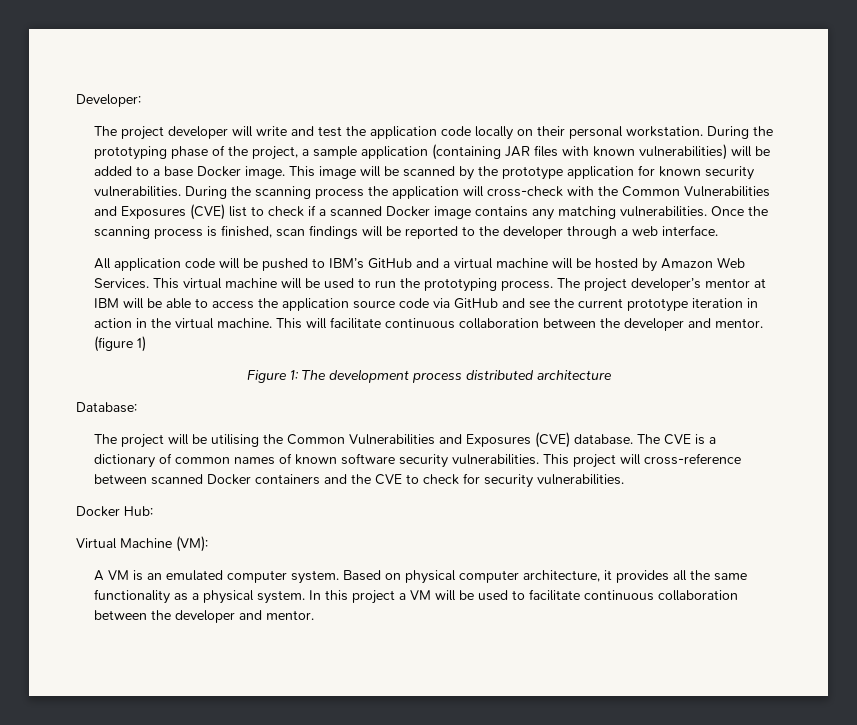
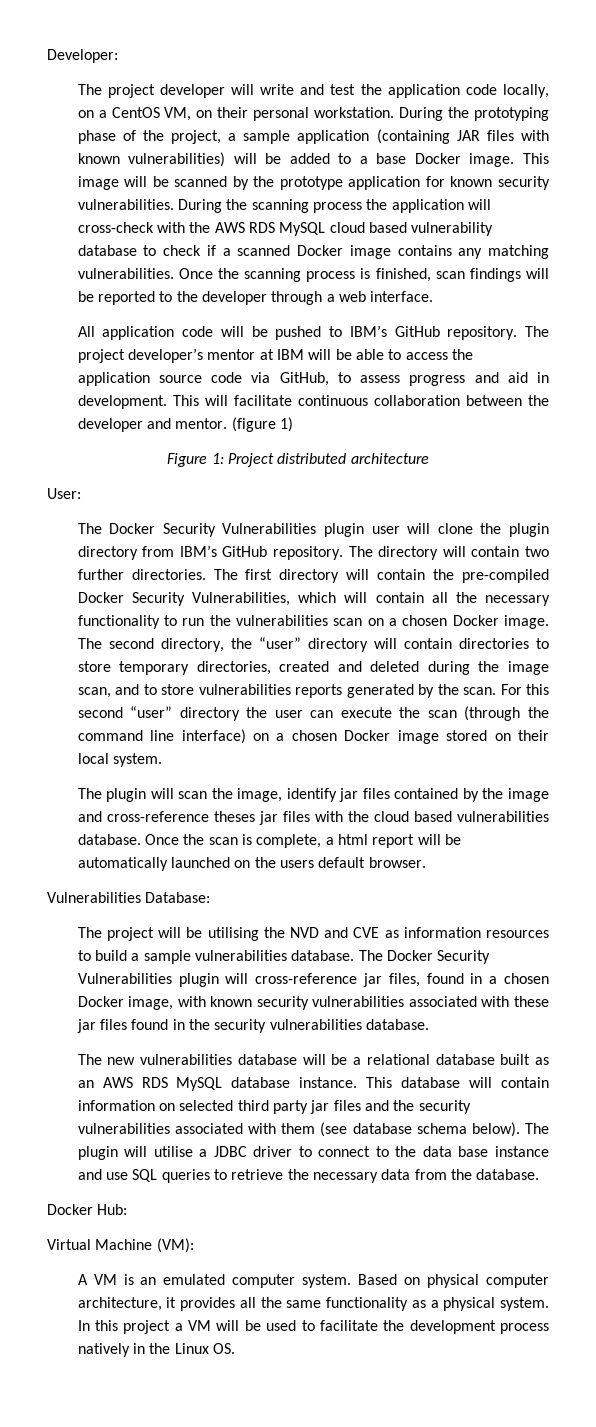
- The project developer will write and test the application code locally on their personal workstation.
+ The project developer will write and test the application code locally, on a CentOS VM, on their personal workstation.
- During the scanning process the application will cross-check with the Common Vulnerabilities and Exposures (CVE) list to check if a scanned Docker image contains any matching vulnerabilities.
+ During the scanning process the application will cross-check with the AWS RDS MySQL cloud based vulnerability database to check if a scanned Docker image contains any matching vulnerabilities.
- All application code will be pushed to IBM’s GitHub and a virtual machine will be hosted by Amazon Web Services. This virtual machine will be used to run the prototyping process.
+ All application code will be pushed to IBM’s GitHub repository.
- The project developer’s mentor at IBM will be able to access the application source code via GitHub and see the current prototype iteration in action in the virtual machine.
+ The project developer’s mentor at IBM will be able to access the application source code via GitHub, to assess progress and aid in development.
- Figure 1: The development process distributed architecture
+ Figure 1: Project distributed architecture
- Database:
+ User:
+ The Docker Security Vulnerabilities plugin user will clone the plugin directory from IBM’s GitHub repository. The directory will contain two further directories. The first directory will contain the pre-compiled Docker Security Vulnerabilities, which will contain all the necessary functionality to run the vulnerabilities scan on a chosen Docker image. The second directory, the “user” directory will contain directories to store temporary directories, created and deleted during the image scan, and to store vulnerabilities reports generated by the scan. For this second “user” directory the user can execute the scan (through the command line interface) on a chosen Docker image stored on their local system.
+ The plugin will scan the image, identify jar files contained by the image and cross-reference theses jar files with the cloud based vulnerabilities database. Once the scan is complete, a html report will be automatically launched on the users default browser.
+ Vulnerabilities Database:
- The project will be utilising the Common Vulnerabilities and Exposures (CVE) database. The CVE is a dictionary of common names of known software security vulnerabilities. This project will cross-reference between scanned Docker containers and the CVE to check for security vulnerabilities.
+ The project will be utilising the NVD and CVE as information resources to build a sample vulnerabilities database. The Docker Security Vulnerabilities plugin will cross-reference jar files, found in a chosen Docker image, with known security vulnerabilities associated with these jar files found in the security vulnerabilities database.
+ The new vulnerabilities database will be a relational database built as an AWS RDS MySQL database instance. This database will contain information on selected third party jar files and the security vulnerabilities associated with them (see database schema below). The plugin will utilise a JDBC driver to connect to the data base instance and use SQL queries to retrieve the necessary data from the database.
- In this project a VM will be used to facilitate continuous collaboration between the developer and mentor.
+ In this project a VM will be used to facilitate the development process natively in the Linux OS.

